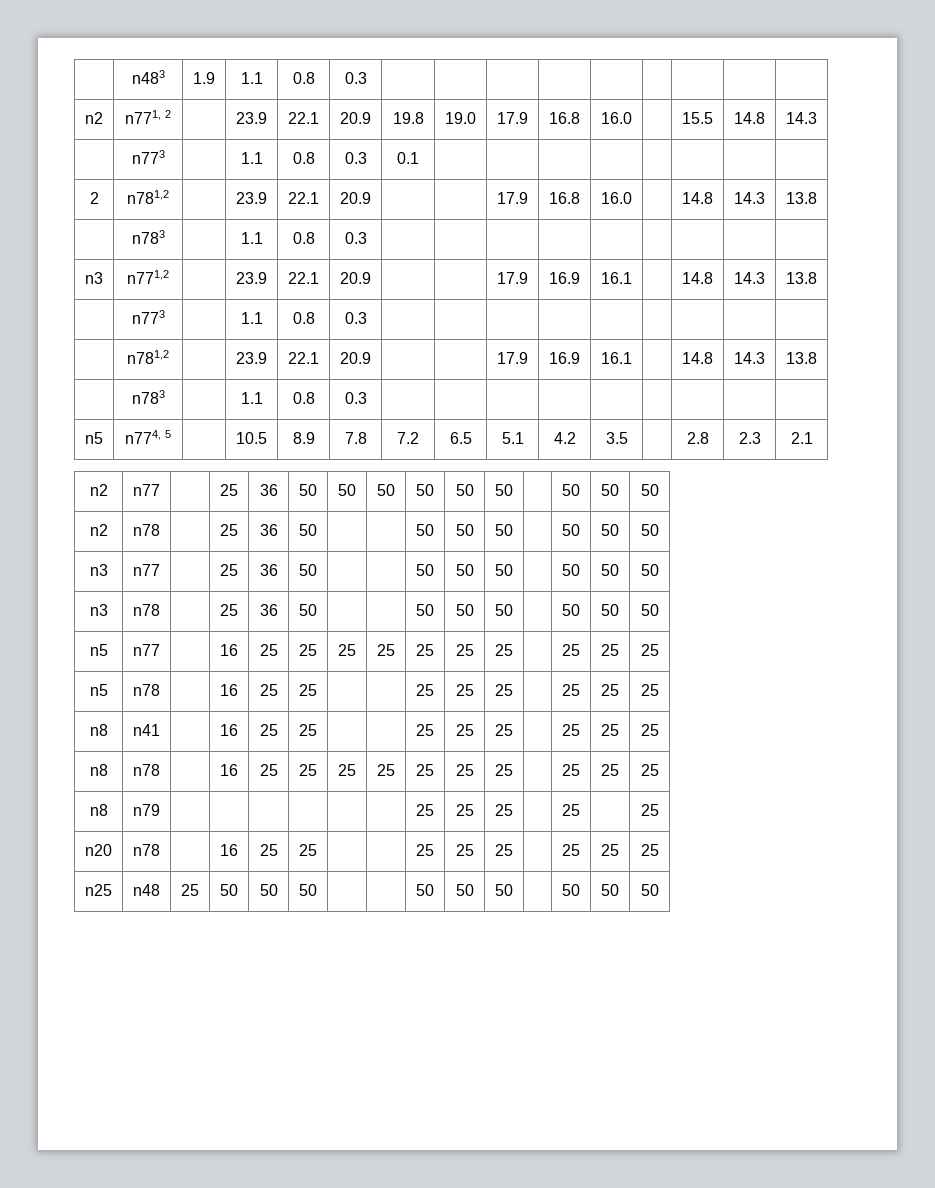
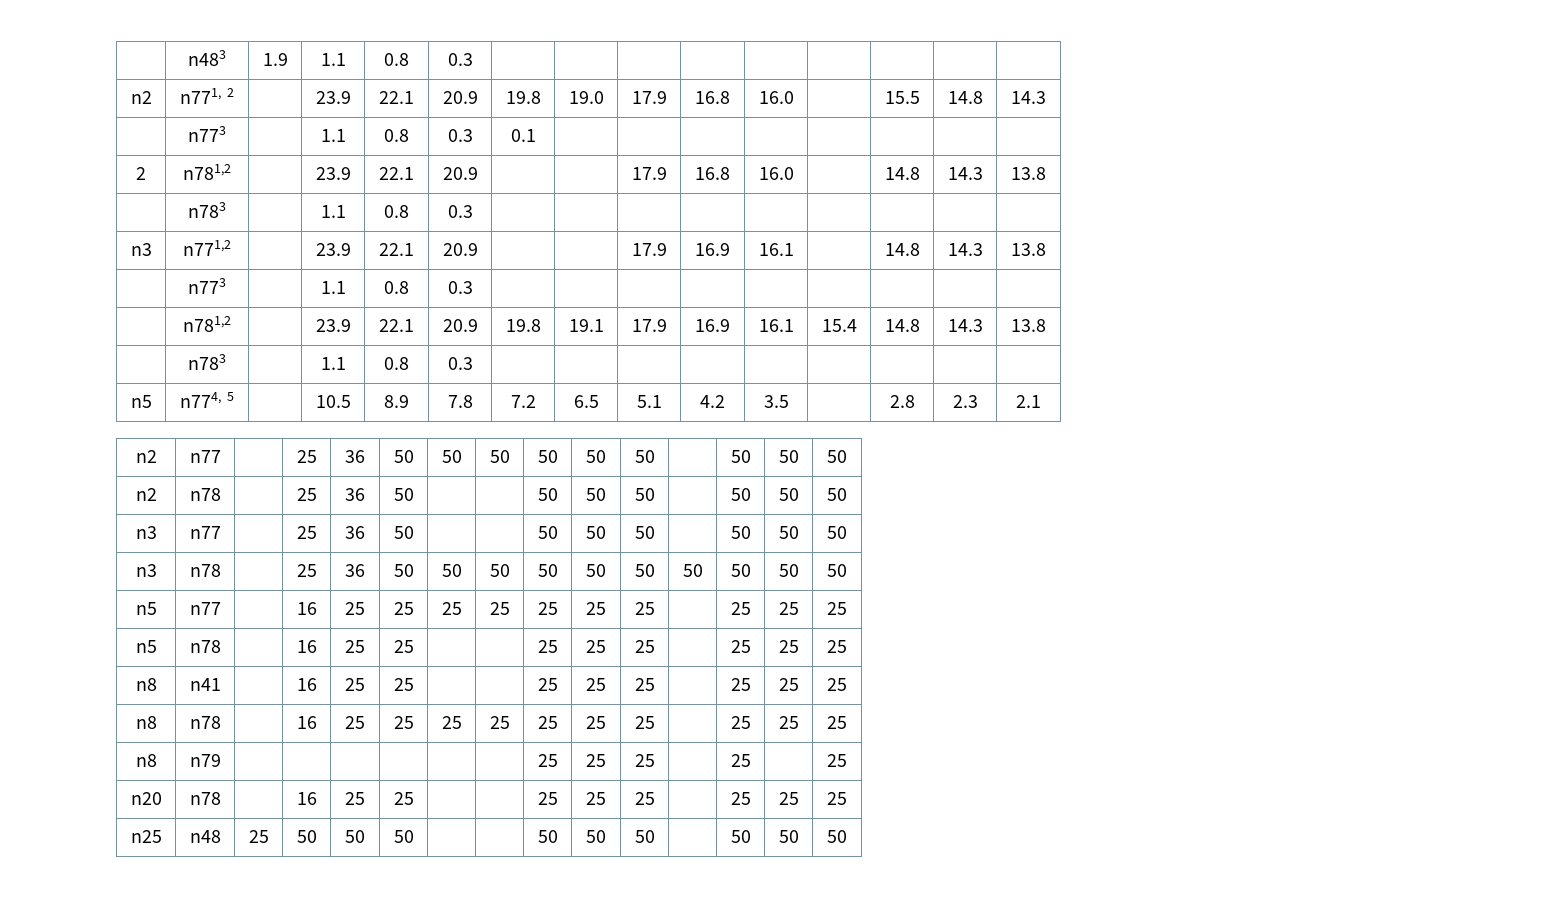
- | n781,2 | | 23.9 | 22.1 | 20.9 | | | 17.9 | 16.9 | 16.1 | | 14.8 | 14.3 | 13.8
+ | n781,2 | | 23.9 | 22.1 | 20.9 | 19.8 | 19.1 | 17.9 | 16.9 | 16.1 | 15.4 | 14.8 | 14.3 | 13.8
- n3 | n78 | | 25 | 36 | 50 | | | 50 | 50 | 50 | | 50 | 50 | 50
+ n3 | n78 | | 25 | 36 | 50 | 50 | 50 | 50 | 50 | 50 | 50 | 50 | 50 | 50

